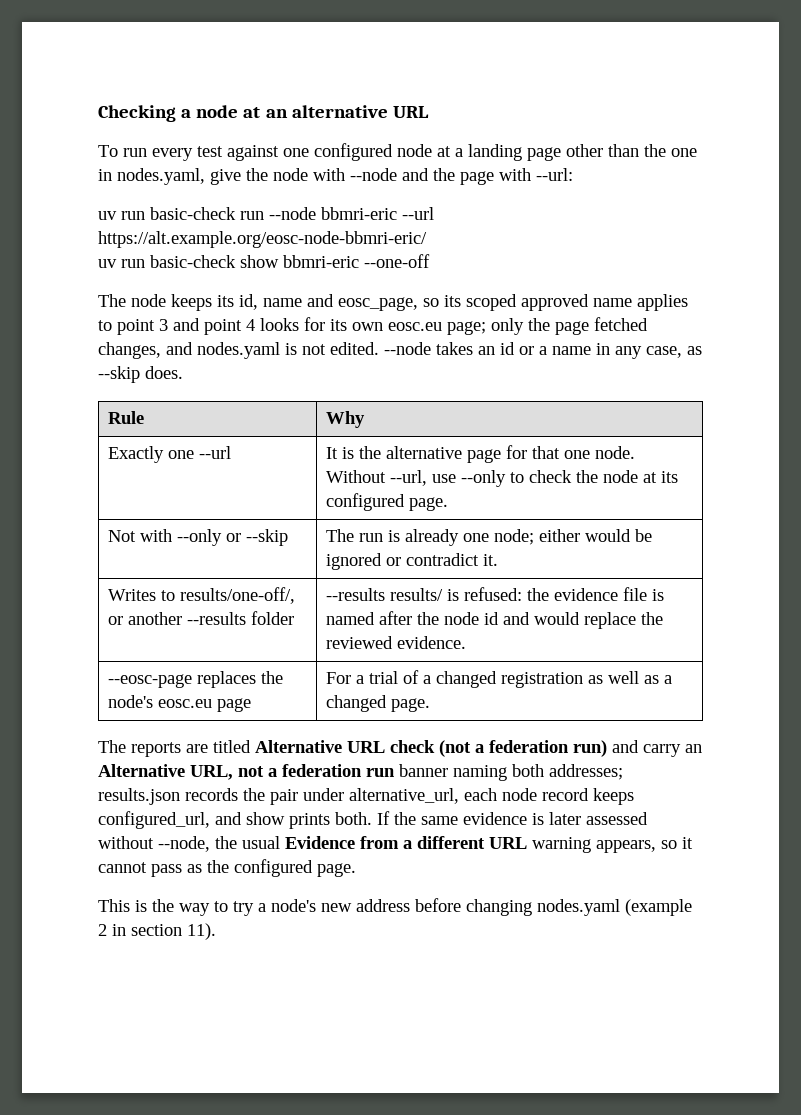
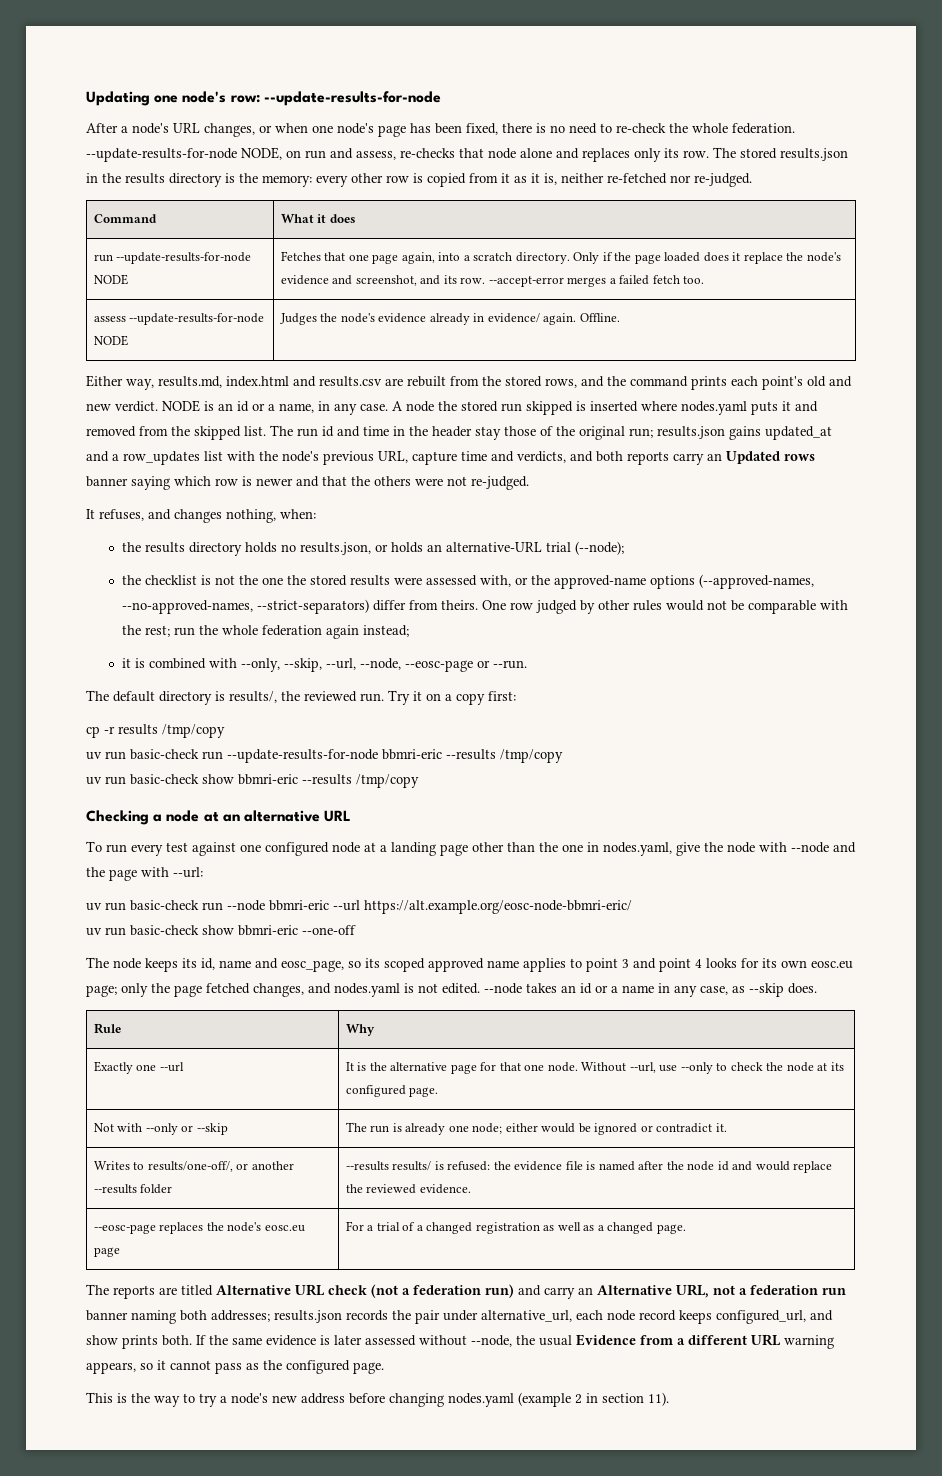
+ Updating one node's row: --update-results-for-node
+ After a node's URL changes, or when one node's page has been fixed, there is no need to re-check the whole federation. --update-results-for-node NODE, on run and assess, re-checks that node alone and replaces only its row. The stored results.json in the results directory is the memory: every other row is copied from it as it is, neither re-fetched nor re-judged.
+ Command | What it does
+ run --update-results-for-node NODE | Fetches that one page again, into a scratch directory. Only if the page loaded does it replace the node's evidence and screenshot, and its row. --accept-error merges a failed fetch too.
+ assess --update-results-for-node NODE | Judges the node's evidence already in evidence/ again. Offline.
+ Either way, results.md, index.html and results.csv are rebuilt from the stored rows, and the command prints each point's old and new verdict. NODE is an id or a name, in any case. A node the stored run skipped is inserted where nodes.yaml puts it and removed from the skipped list. The run id and time in the header stay those of the original run; results.json gains updated_at and a row_updates list with the node's previous URL, capture time and verdicts, and both reports carry an Updated rows banner saying which row is newer and that the others were not re-judged.
+ It refuses, and changes nothing, when:
+ the results directory holds no results.json, or holds an alternative-URL trial (--node);
+ the checklist is not the one the stored results were assessed with, or the approved-name options (--approved-names, --no-approved-names, --strict-separators) differ from theirs. One row judged by other rules would not be comparable with the rest; run the whole federation again instead;
+ it is combined with --only, --skip, --url, --node, --eosc-page or --run.
+ The default directory is results/, the reviewed run. Try it on a copy first:
+ cp -r results /tmp/copy
+ uv run basic-check run --update-results-for-node bbmri-eric --results /tmp/copy
+ uv run basic-check show bbmri-eric --results /tmp/copy

